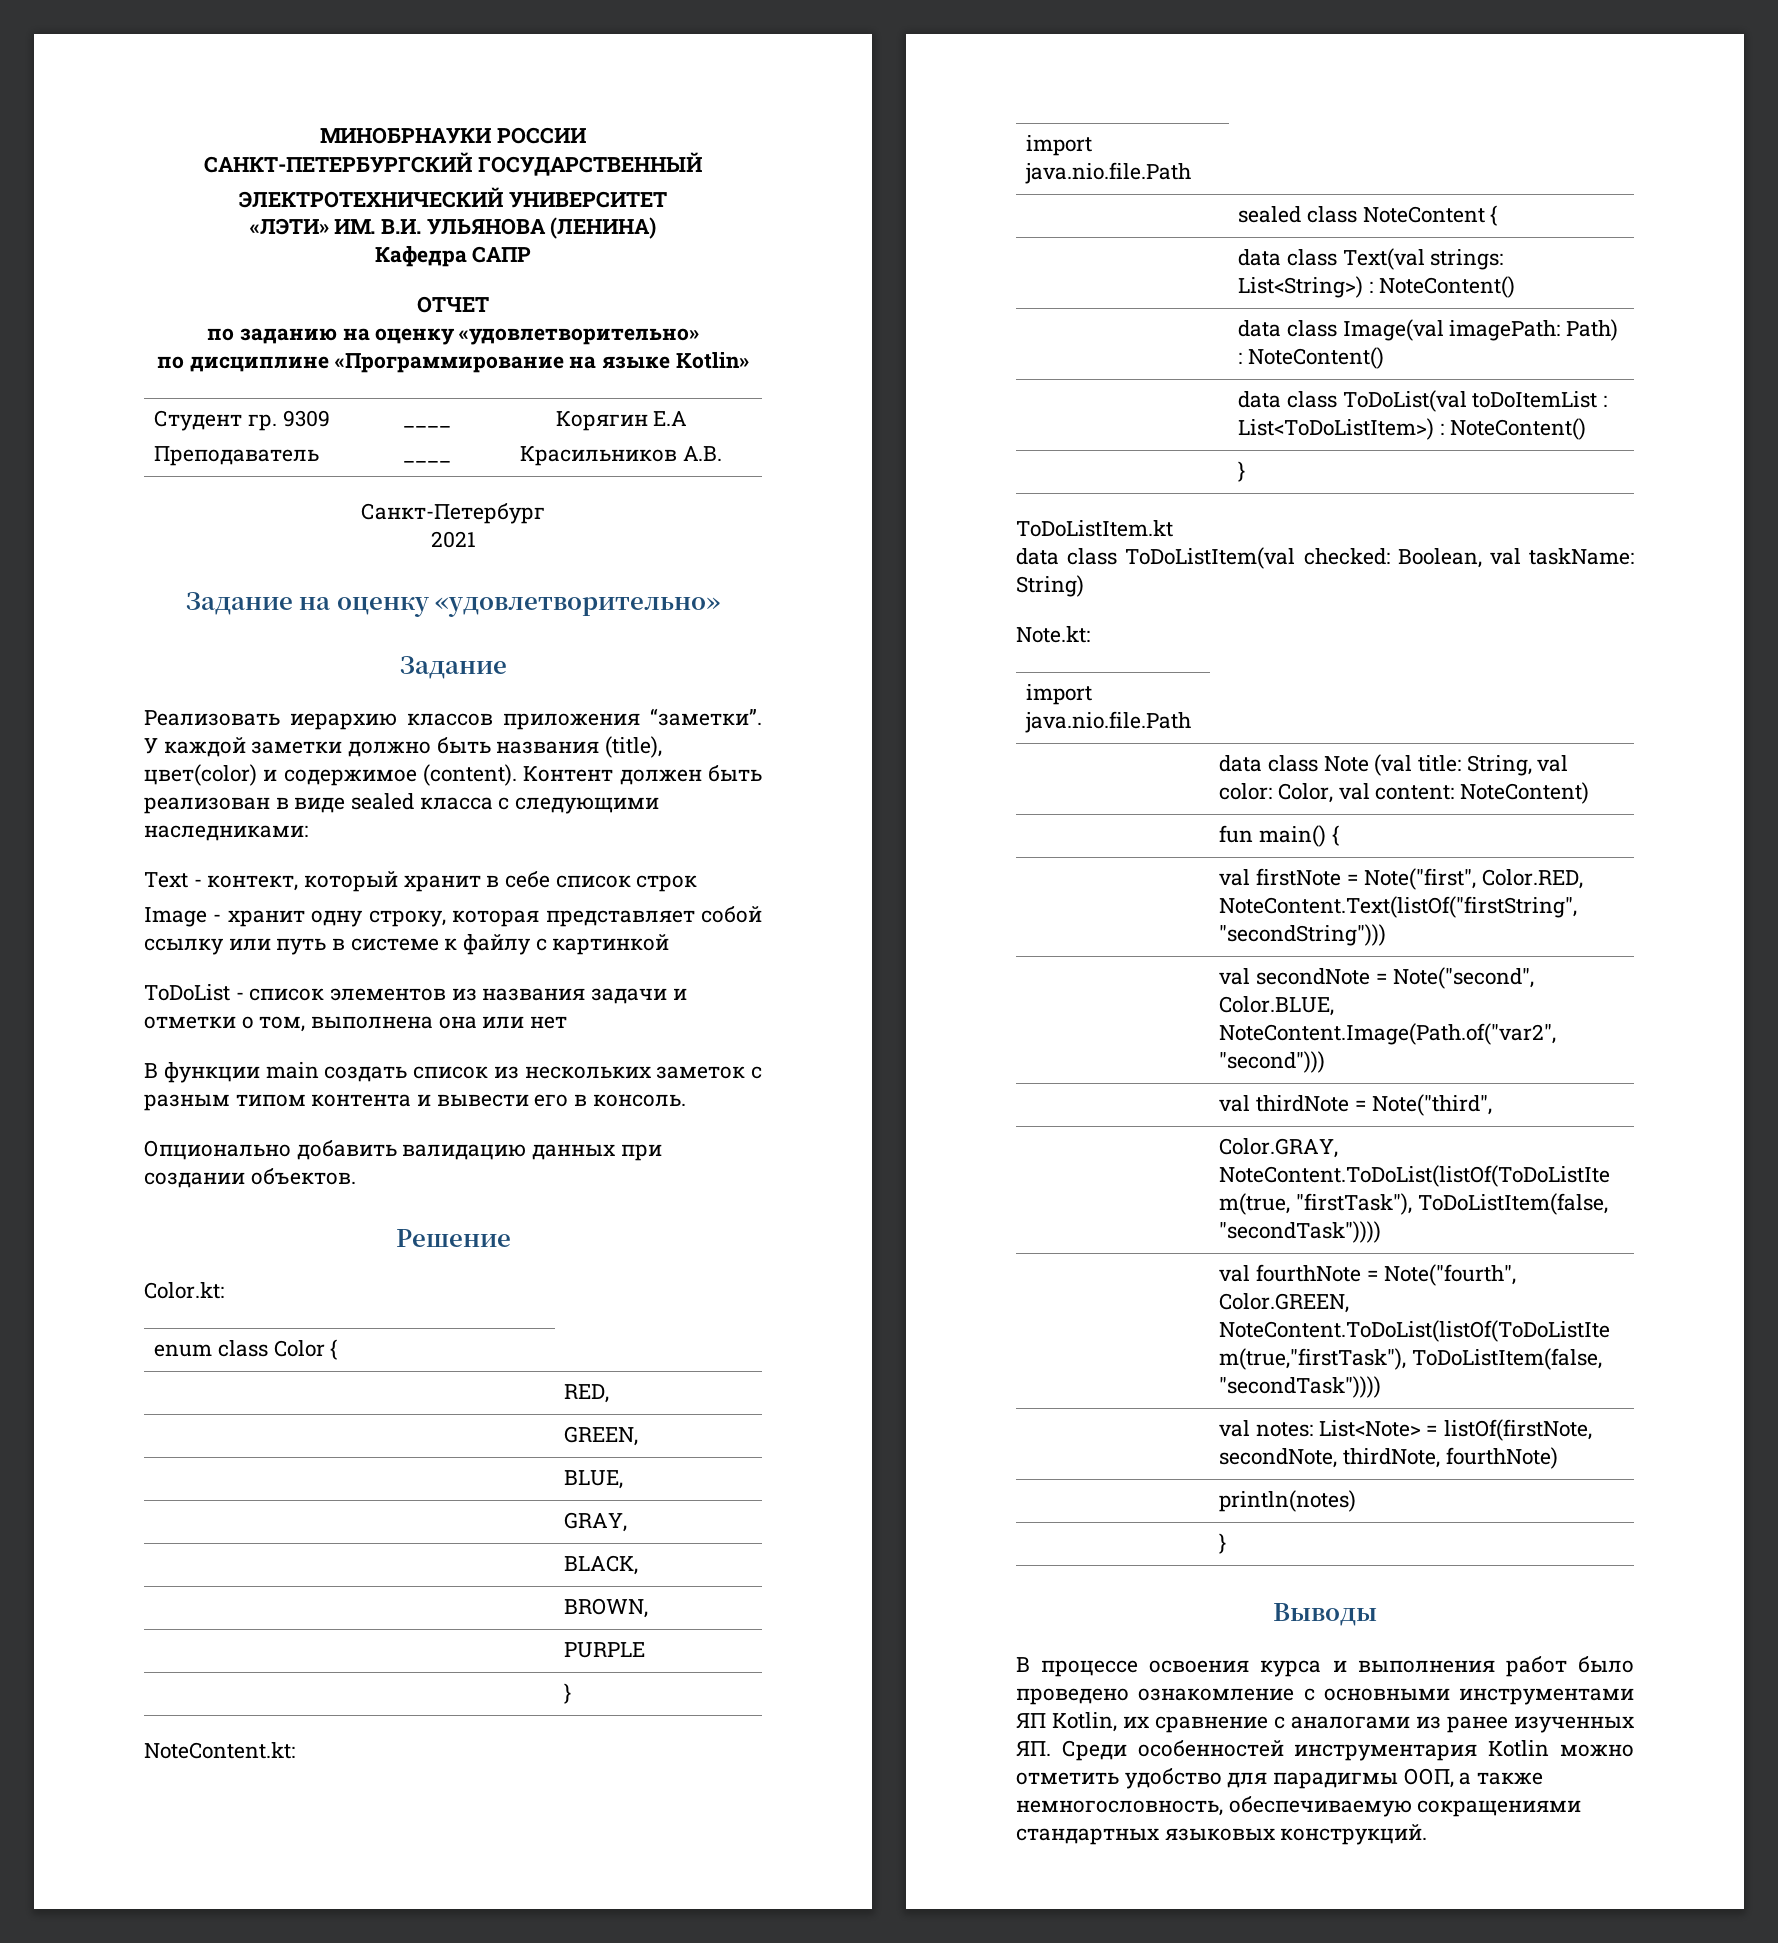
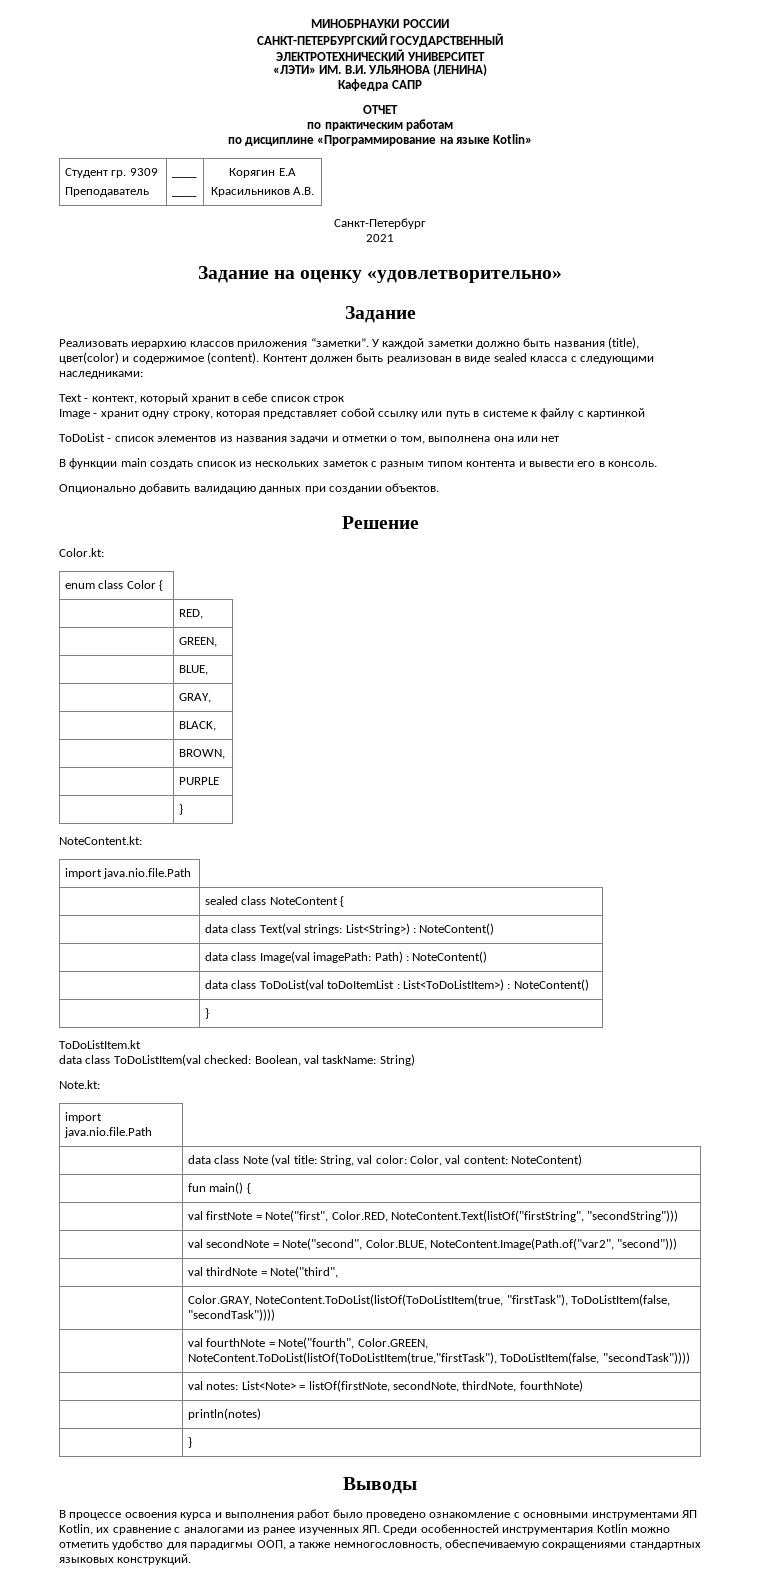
- по заданию на оценку «удовлетворительно»
+ по практическим работам

